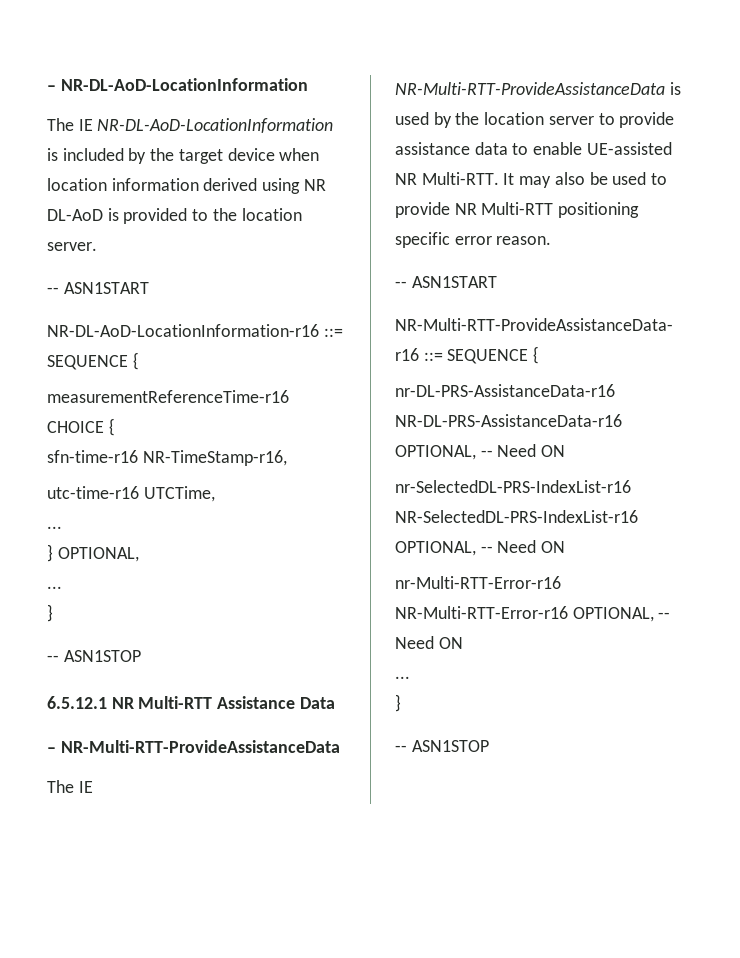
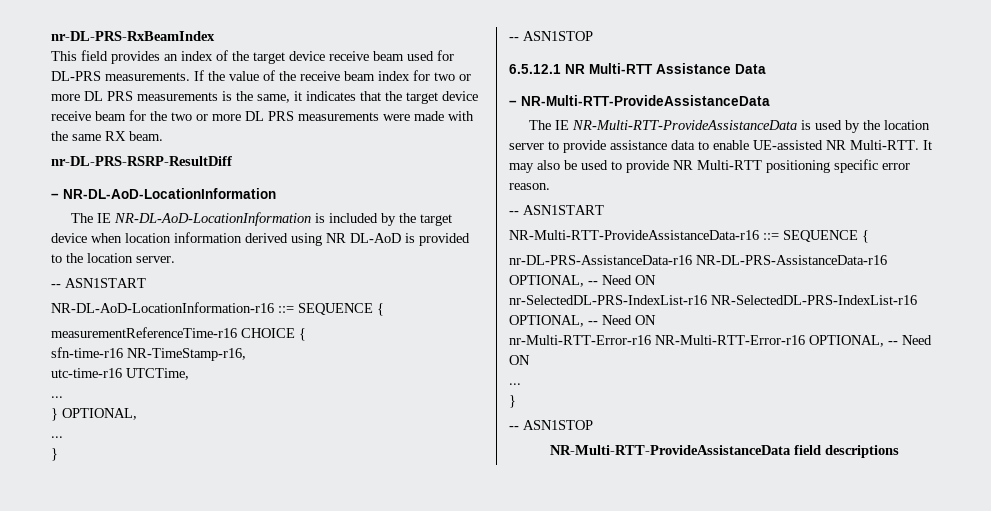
+ nr-DL-PRS-RxBeamIndex
+ This field provides an index of the target device receive beam used for DL-PRS measurements. If the value of the receive beam index for two or more DL PRS measurements is the same, it indicates that the target device receive beam for the two or more DL PRS measurements were made with the same RX beam.
+ nr-DL-PRS-RSRP-ResultDiff
+ NR-Multi-RTT-ProvideAssistanceData field descriptions

